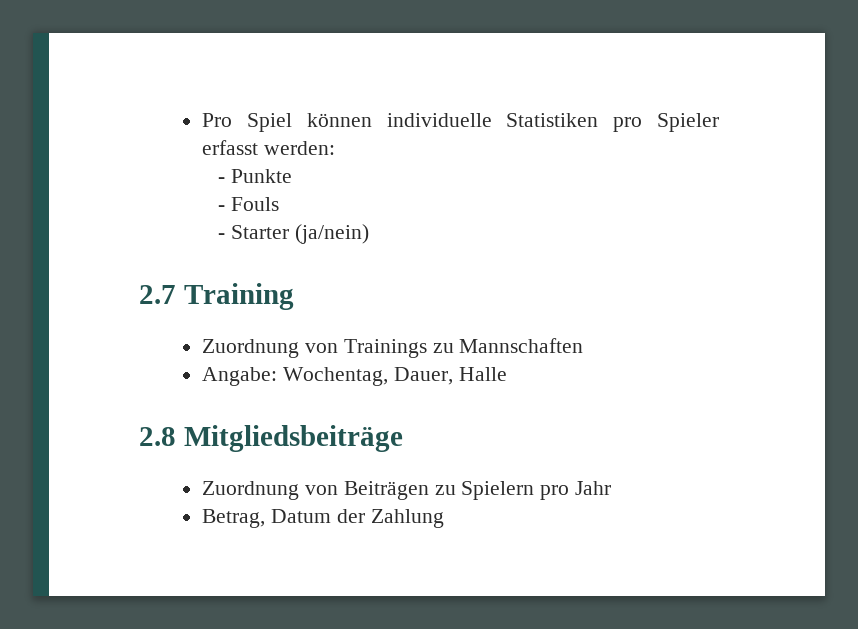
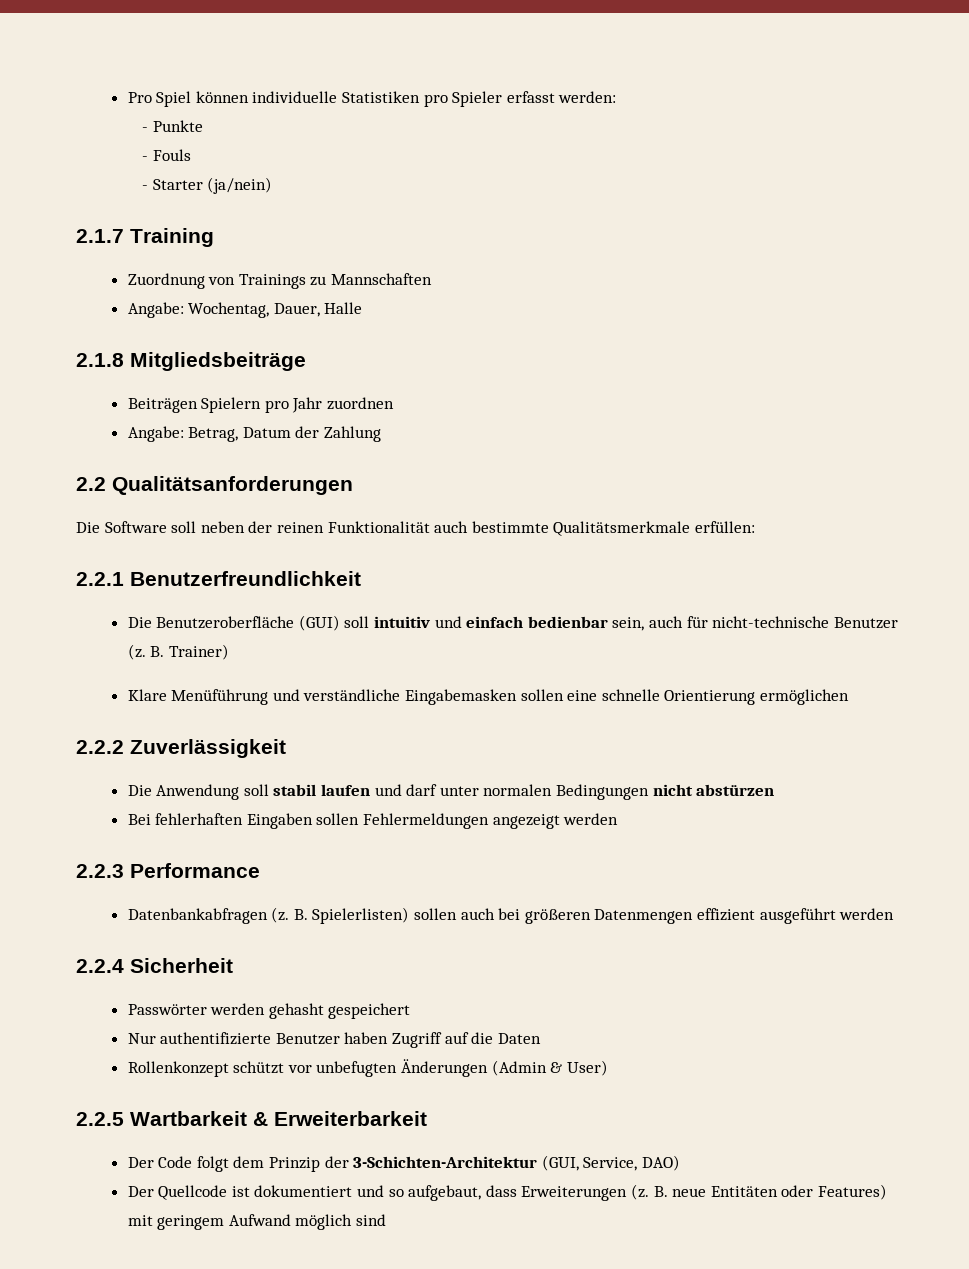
- 2.7 Training
+ 2.1.7 Training
- 2.8 Mitgliedsbeiträge
+ 2.1.8 Mitgliedsbeiträge
- Zuordnung von Beiträgen zu Spielern pro Jahr
- Betrag, Datum der Zahlung
+ Beiträgen Spielern pro Jahr zuordnen
+ Angabe: Betrag, Datum der Zahlung
+ 2.2 Qualitätsanforderungen
+ Die Software soll neben der reinen Funktionalität auch bestimmte Qualitätsmerkmale erfüllen:
+ 2.2.1 Benutzerfreundlichkeit
+ Die Benutzeroberfläche (GUI) soll intuitiv und einfach bedienbar sein, auch für nicht-technische Benutzer (z. B. Trainer)
+ Klare Menüführung und verständliche Eingabemasken sollen eine schnelle Orientierung ermöglichen
+ 2.2.2 Zuverlässigkeit
+ Die Anwendung soll stabil laufen und darf unter normalen Bedingungen nicht abstürzen
+ Bei fehlerhaften Eingaben sollen Fehlermeldungen angezeigt werden
+ 2.2.3 Performance
+ Datenbankabfragen (z. B. Spielerlisten) sollen auch bei größeren Datenmengen effizient ausgeführt werden
+ 2.2.4 Sicherheit
+ Passwörter werden gehasht gespeichert
+ Nur authentifizierte Benutzer haben Zugriff auf die Daten
+ Rollenkonzept schützt vor unbefugten Änderungen (Admin & User)
+ 2.2.5 Wartbarkeit & Erweiterbarkeit
+ Der Code folgt dem Prinzip der 3-Schichten-Architektur (GUI, Service, DAO)
+ Der Quellcode ist dokumentiert und so aufgebaut, dass Erweiterungen (z. B. neue Entitäten oder Features) mit geringem Aufwand möglich sind

